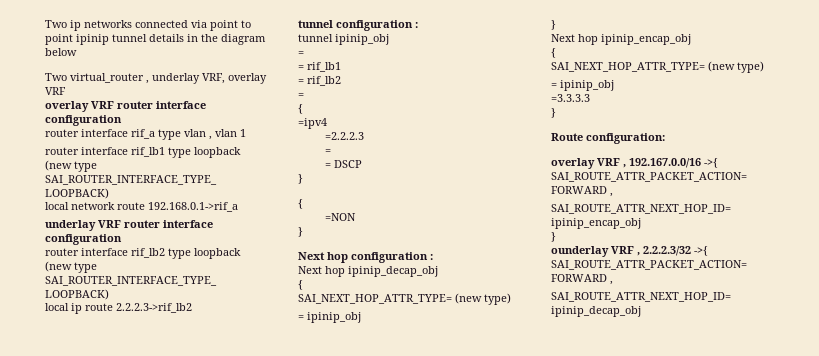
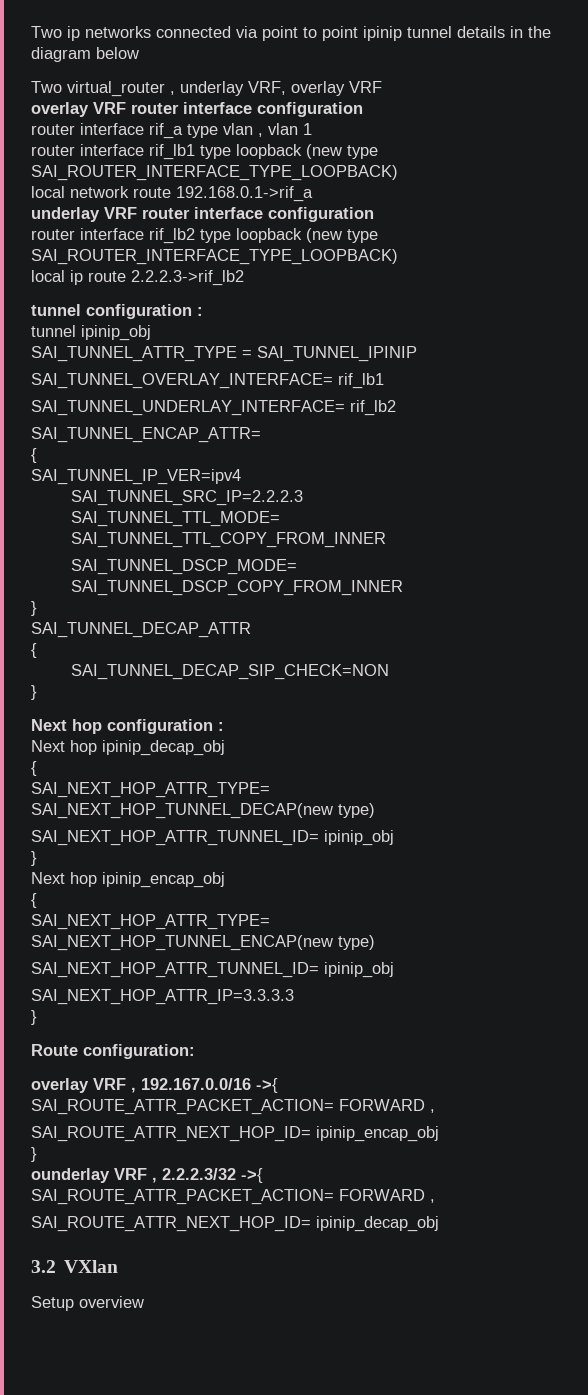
  tunnel ipinip_obj
- =
- = rif_lb1
+ SAI_TUNNEL_ATTR_TYPE = SAI_TUNNEL_IPINIP
+ SAI_TUNNEL_OVERLAY_INTERFACE= rif_lb1
- = rif_lb2
- =
+ SAI_TUNNEL_UNDERLAY_INTERFACE= rif_lb2
+ SAI_TUNNEL_ENCAP_ATTR=
  {
- =ipv4
- =2.2.2.3
- =
- = DSCP
+ SAI_TUNNEL_IP_VER=ipv4
+ SAI_TUNNEL_SRC_IP=2.2.2.3
+ SAI_TUNNEL_TTL_MODE= SAI_TUNNEL_TTL_COPY_FROM_INNER
+ SAI_TUNNEL_DSCP_MODE= SAI_TUNNEL_DSCP_COPY_FROM_INNER
  }
+ SAI_TUNNEL_DECAP_ATTR
  {
- =NON
+ SAI_TUNNEL_DECAP_SIP_CHECK=NON
  Next hop ipinip_decap_obj
  {
- SAI_NEXT_HOP_ATTR_TYPE= (new type)
- = ipinip_obj
+ SAI_NEXT_HOP_ATTR_TYPE= SAI_NEXT_HOP_TUNNEL_DECAP(new type)
+ SAI_NEXT_HOP_ATTR_TUNNEL_ID= ipinip_obj
  Next hop ipinip_encap_obj
  {
- SAI_NEXT_HOP_ATTR_TYPE= (new type)
- = ipinip_obj
- =3.3.3.3
+ SAI_NEXT_HOP_ATTR_TYPE= SAI_NEXT_HOP_TUNNEL_ENCAP(new type)
+ SAI_NEXT_HOP_ATTR_TUNNEL_ID= ipinip_obj
+ SAI_NEXT_HOP_ATTR_IP=3.3.3.3
+ 3.2 VXlan
+ Setup overview

